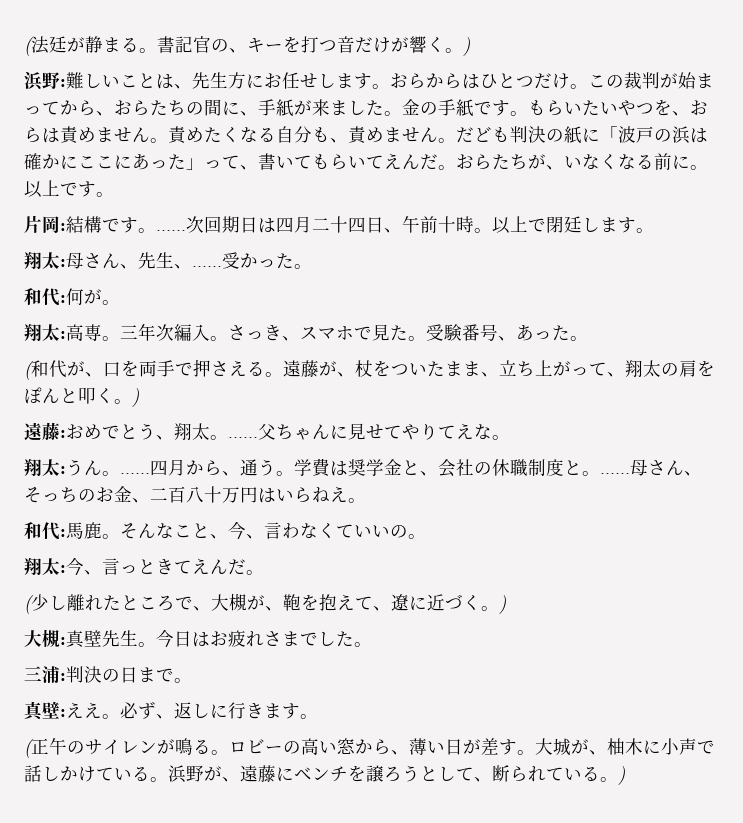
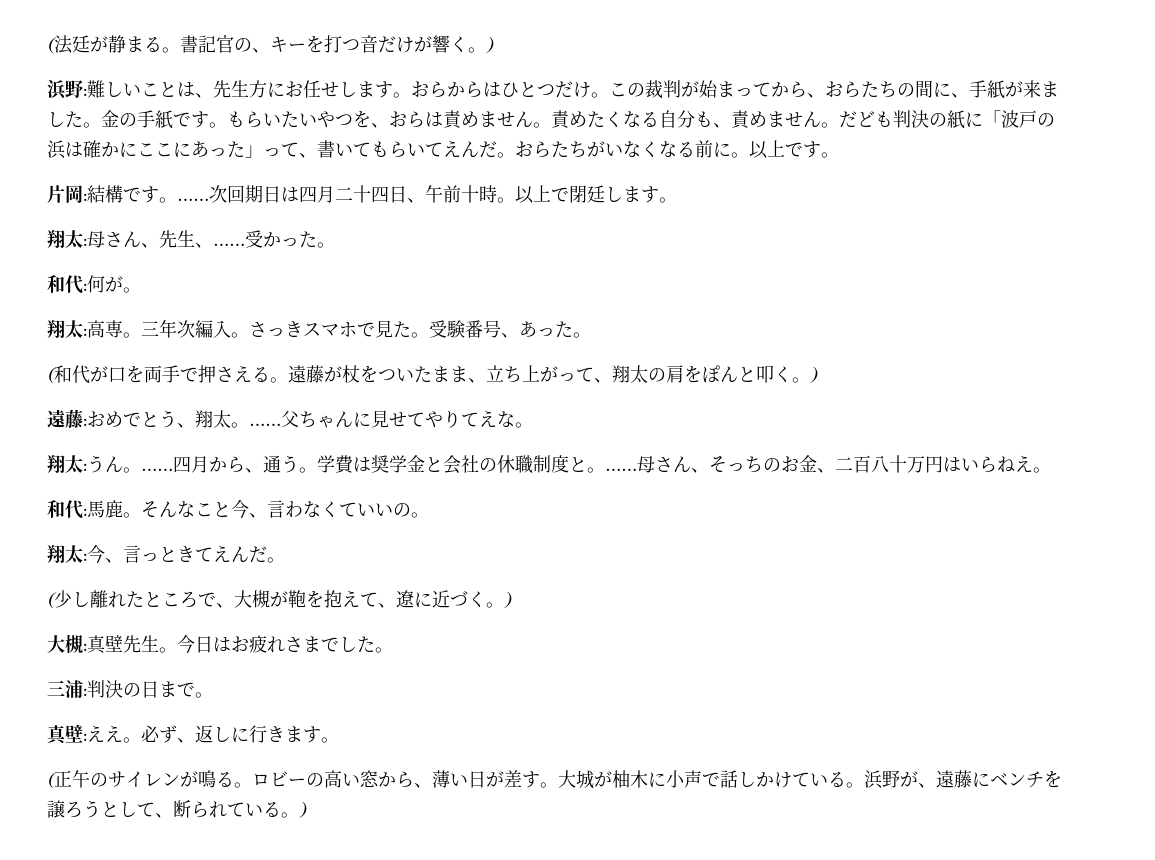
- おらたちが、いなくなる前に。
+ おらたちがいなくなる前に。
- さっき、スマホで見た。
+ さっきスマホで見た。
- (和代が、口を両手で押さえる。
+ (和代が口を両手で押さえる。
- 遠藤が、杖をついたまま、立ち上がって、翔太の肩をぽんと叩く。)
+ 遠藤が杖をついたまま、立ち上がって、翔太の肩をぽんと叩く。)
- 学費は奨学金と、会社の休職制度と。
+ 学費は奨学金と会社の休職制度と。
- そんなこと、今、言わなくていいの。
+ そんなこと今、言わなくていいの。
- (少し離れたところで、大槻が、鞄を抱えて、遼に近づく。)
+ (少し離れたところで、大槻が鞄を抱えて、遼に近づく。)
- 大城が、柚木に小声で話しかけている。
+ 大城が柚木に小声で話しかけている。

